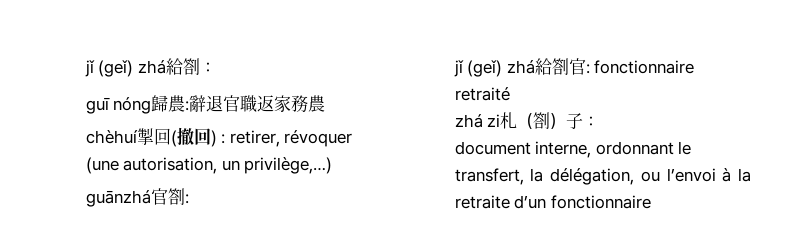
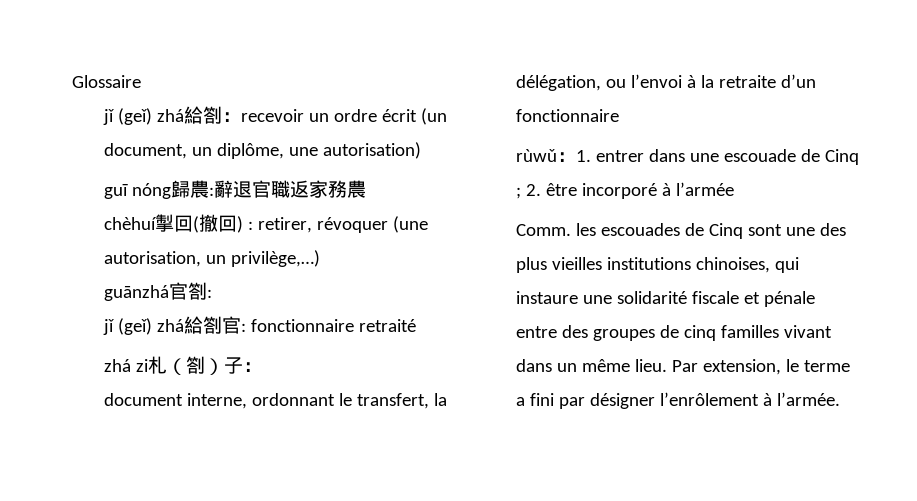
+ Glossaire
- jǐ (geǐ) zhá給劄：
+ jǐ (geǐ) zhá給劄：recevoir un ordre écrit (un document, un diplôme, une autorisation)
+ rùwǔ：1. entrer dans une escouade de Cinq ; 2. être incorporé à l’armée
+ Comm. les escouades de Cinq sont une des plus vieilles institutions chinoises, qui instaure une solidarité fiscale et pénale entre des groupes de cinq familles vivant dans un même lieu. Par extension, le terme a fini par désigner l’enrôlement à l’armée.

